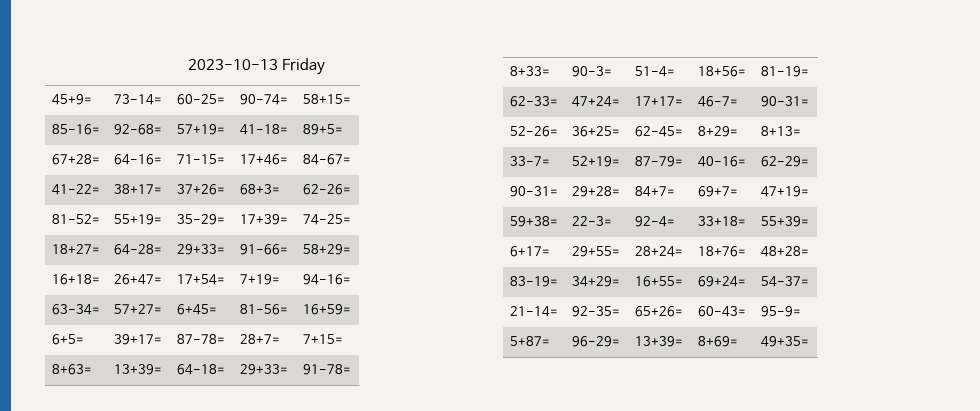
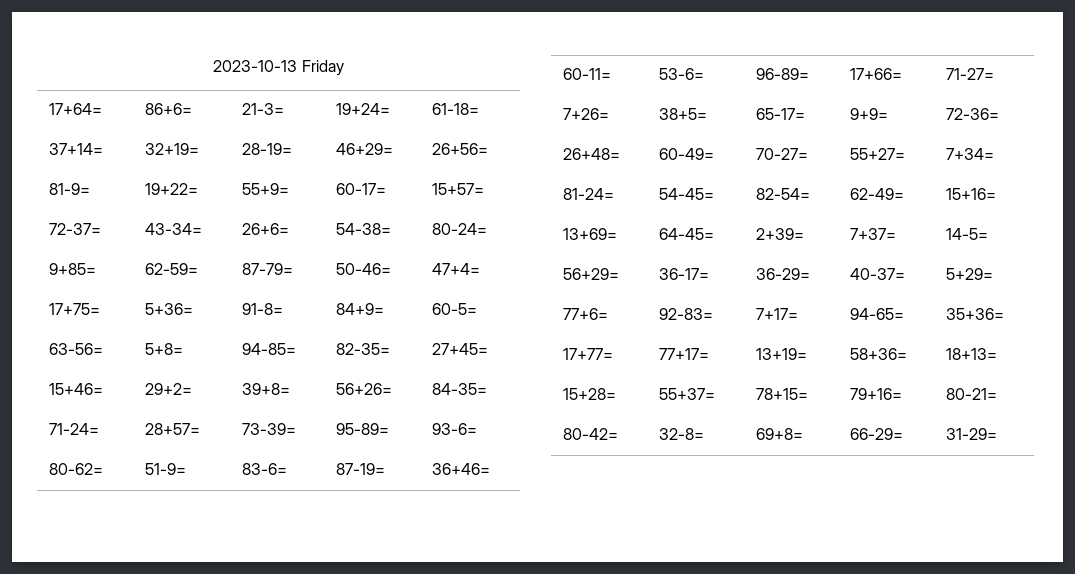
- 45+9= | 73-14= | 60-25= | 90-74= | 58+15=
- 85-16= | 92-68= | 57+19= | 41-18= | 89+5=
- 67+28= | 64-16= | 71-15= | 17+46= | 84-67=
- 41-22= | 38+17= | 37+26= | 68+3= | 62-26=
- 81-52= | 55+19= | 35-29= | 17+39= | 74-25=
- 18+27= | 64-28= | 29+33= | 91-66= | 58+29=
- 16+18= | 26+47= | 17+54= | 7+19= | 94-16=
- 63-34= | 57+27= | 6+45= | 81-56= | 16+59=
- 6+5= | 39+17= | 87-78= | 28+7= | 7+15=
- 8+63= | 13+39= | 64-18= | 29+33= | 91-78=
- 8+33= | 90-3= | 51-4= | 18+56= | 81-19=
- 62-33= | 47+24= | 17+17= | 46-7= | 90-31=
- 52-26= | 36+25= | 62-45= | 8+29= | 8+13=
- 33-7= | 52+19= | 87-79= | 40-16= | 62-29=
- 90-31= | 29+28= | 84+7= | 69+7= | 47+19=
- 59+38= | 22-3= | 92-4= | 33+18= | 55+39=
- 6+17= | 29+55= | 28+24= | 18+76= | 48+28=
- 83-19= | 34+29= | 16+55= | 69+24= | 54-37=
- 21-14= | 92-35= | 65+26= | 60-43= | 95-9=
- 5+87= | 96-29= | 13+39= | 8+69= | 49+35=
+ 17+64= | 86+6= | 21-3= | 19+24= | 61-18=
+ 37+14= | 32+19= | 28-19= | 46+29= | 26+56=
+ 81-9= | 19+22= | 55+9= | 60-17= | 15+57=
+ 72-37= | 43-34= | 26+6= | 54-38= | 80-24=
+ 9+85= | 62-59= | 87-79= | 50-46= | 47+4=
+ 17+75= | 5+36= | 91-8= | 84+9= | 60-5=
+ 63-56= | 5+8= | 94-85= | 82-35= | 27+45=
+ 15+46= | 29+2= | 39+8= | 56+26= | 84-35=
+ 71-24= | 28+57= | 73-39= | 95-89= | 93-6=
+ 80-62= | 51-9= | 83-6= | 87-19= | 36+46=
+ 60-11= | 53-6= | 96-89= | 17+66= | 71-27=
+ 7+26= | 38+5= | 65-17= | 9+9= | 72-36=
+ 26+48= | 60-49= | 70-27= | 55+27= | 7+34=
+ 81-24= | 54-45= | 82-54= | 62-49= | 15+16=
+ 13+69= | 64-45= | 2+39= | 7+37= | 14-5=
+ 56+29= | 36-17= | 36-29= | 40-37= | 5+29=
+ 77+6= | 92-83= | 7+17= | 94-65= | 35+36=
+ 17+77= | 77+17= | 13+19= | 58+36= | 18+13=
+ 15+28= | 55+37= | 78+15= | 79+16= | 80-21=
+ 80-42= | 32-8= | 69+8= | 66-29= | 31-29=

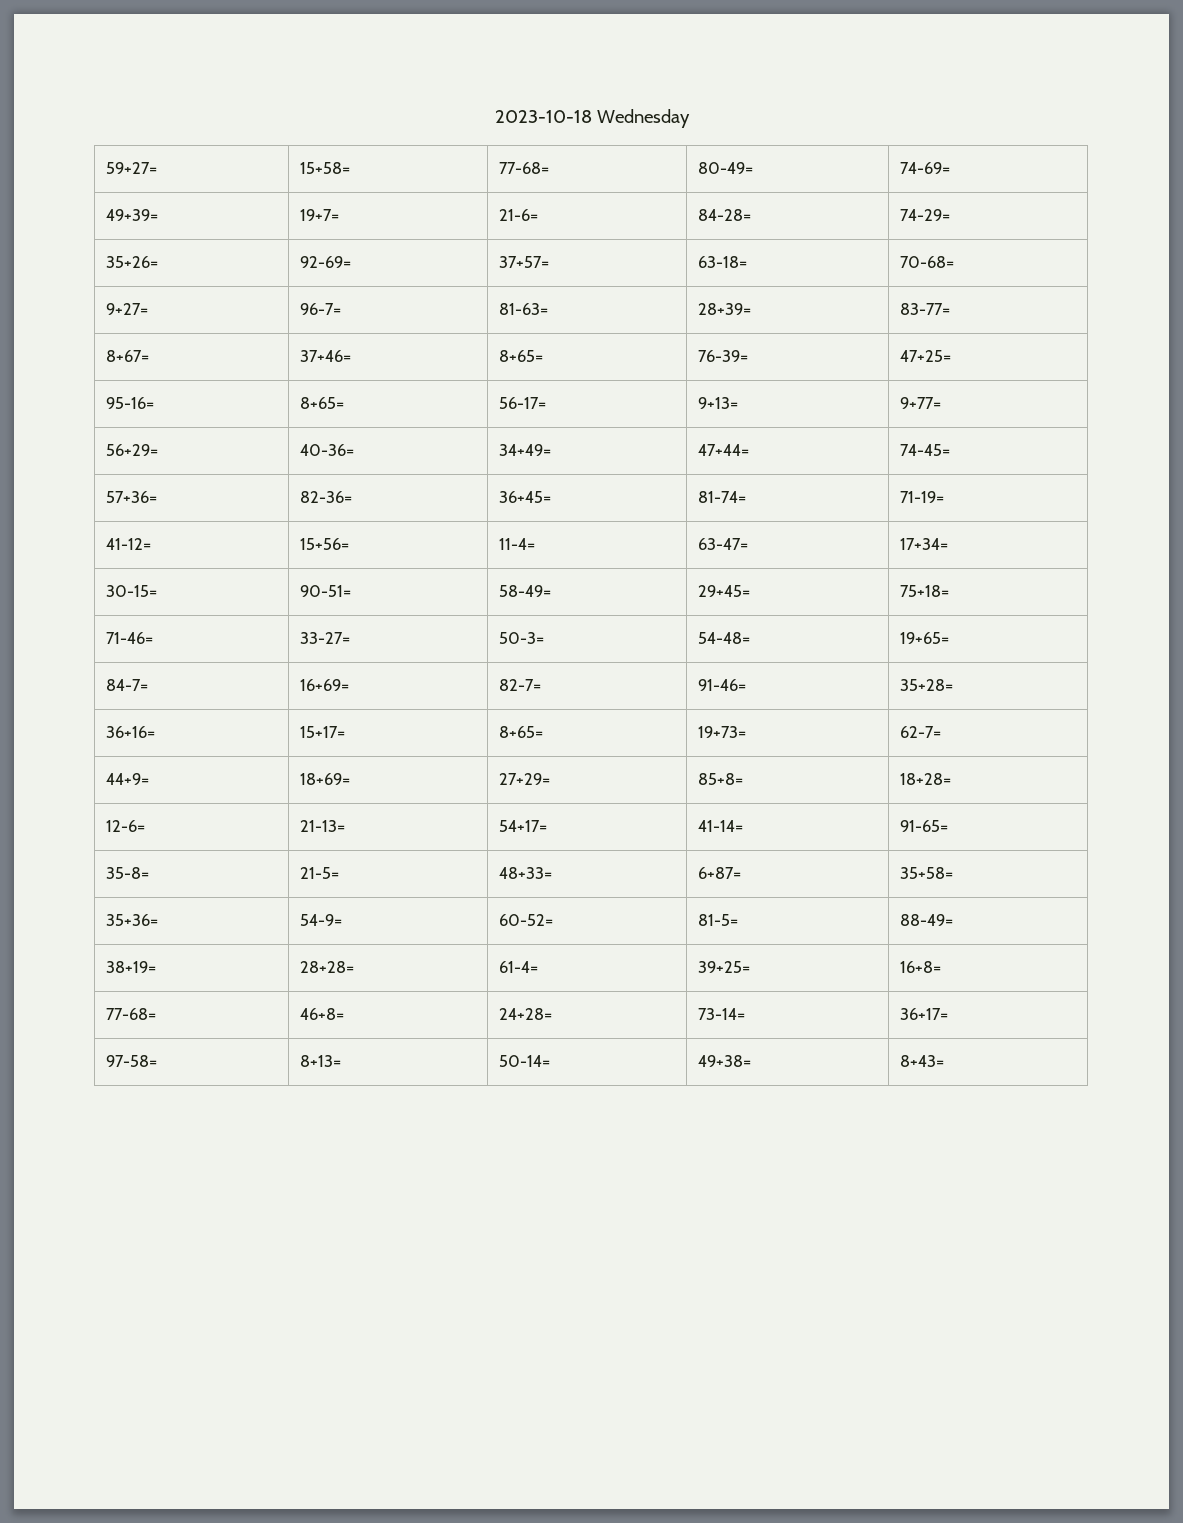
- 2023-10-13 Friday
- 17+64= | 86+6= | 21-3= | 19+24= | 61-18=
- 37+14= | 32+19= | 28-19= | 46+29= | 26+56=
- 81-9= | 19+22= | 55+9= | 60-17= | 15+57=
- 72-37= | 43-34= | 26+6= | 54-38= | 80-24=
- 9+85= | 62-59= | 87-79= | 50-46= | 47+4=
- 17+75= | 5+36= | 91-8= | 84+9= | 60-5=
- 63-56= | 5+8= | 94-85= | 82-35= | 27+45=
- 15+46= | 29+2= | 39+8= | 56+26= | 84-35=
- 71-24= | 28+57= | 73-39= | 95-89= | 93-6=
- 80-62= | 51-9= | 83-6= | 87-19= | 36+46=
- 60-11= | 53-6= | 96-89= | 17+66= | 71-27=
- 7+26= | 38+5= | 65-17= | 9+9= | 72-36=
- 26+48= | 60-49= | 70-27= | 55+27= | 7+34=
- 81-24= | 54-45= | 82-54= | 62-49= | 15+16=
- 13+69= | 64-45= | 2+39= | 7+37= | 14-5=
- 56+29= | 36-17= | 36-29= | 40-37= | 5+29=
- 77+6= | 92-83= | 7+17= | 94-65= | 35+36=
- 17+77= | 77+17= | 13+19= | 58+36= | 18+13=
- 15+28= | 55+37= | 78+15= | 79+16= | 80-21=
- 80-42= | 32-8= | 69+8= | 66-29= | 31-29=
+ 2023-10-18 Wednesday
+ 59+27= | 15+58= | 77-68= | 80-49= | 74-69=
+ 49+39= | 19+7= | 21-6= | 84-28= | 74-29=
+ 35+26= | 92-69= | 37+57= | 63-18= | 70-68=
+ 9+27= | 96-7= | 81-63= | 28+39= | 83-77=
+ 8+67= | 37+46= | 8+65= | 76-39= | 47+25=
+ 95-16= | 8+65= | 56-17= | 9+13= | 9+77=
+ 56+29= | 40-36= | 34+49= | 47+44= | 74-45=
+ 57+36= | 82-36= | 36+45= | 81-74= | 71-19=
+ 41-12= | 15+56= | 11-4= | 63-47= | 17+34=
+ 30-15= | 90-51= | 58-49= | 29+45= | 75+18=
+ 71-46= | 33-27= | 50-3= | 54-48= | 19+65=
+ 84-7= | 16+69= | 82-7= | 91-46= | 35+28=
+ 36+16= | 15+17= | 8+65= | 19+73= | 62-7=
+ 44+9= | 18+69= | 27+29= | 85+8= | 18+28=
+ 12-6= | 21-13= | 54+17= | 41-14= | 91-65=
+ 35-8= | 21-5= | 48+33= | 6+87= | 35+58=
+ 35+36= | 54-9= | 60-52= | 81-5= | 88-49=
+ 38+19= | 28+28= | 61-4= | 39+25= | 16+8=
+ 77-68= | 46+8= | 24+28= | 73-14= | 36+17=
+ 97-58= | 8+13= | 50-14= | 49+38= | 8+43=

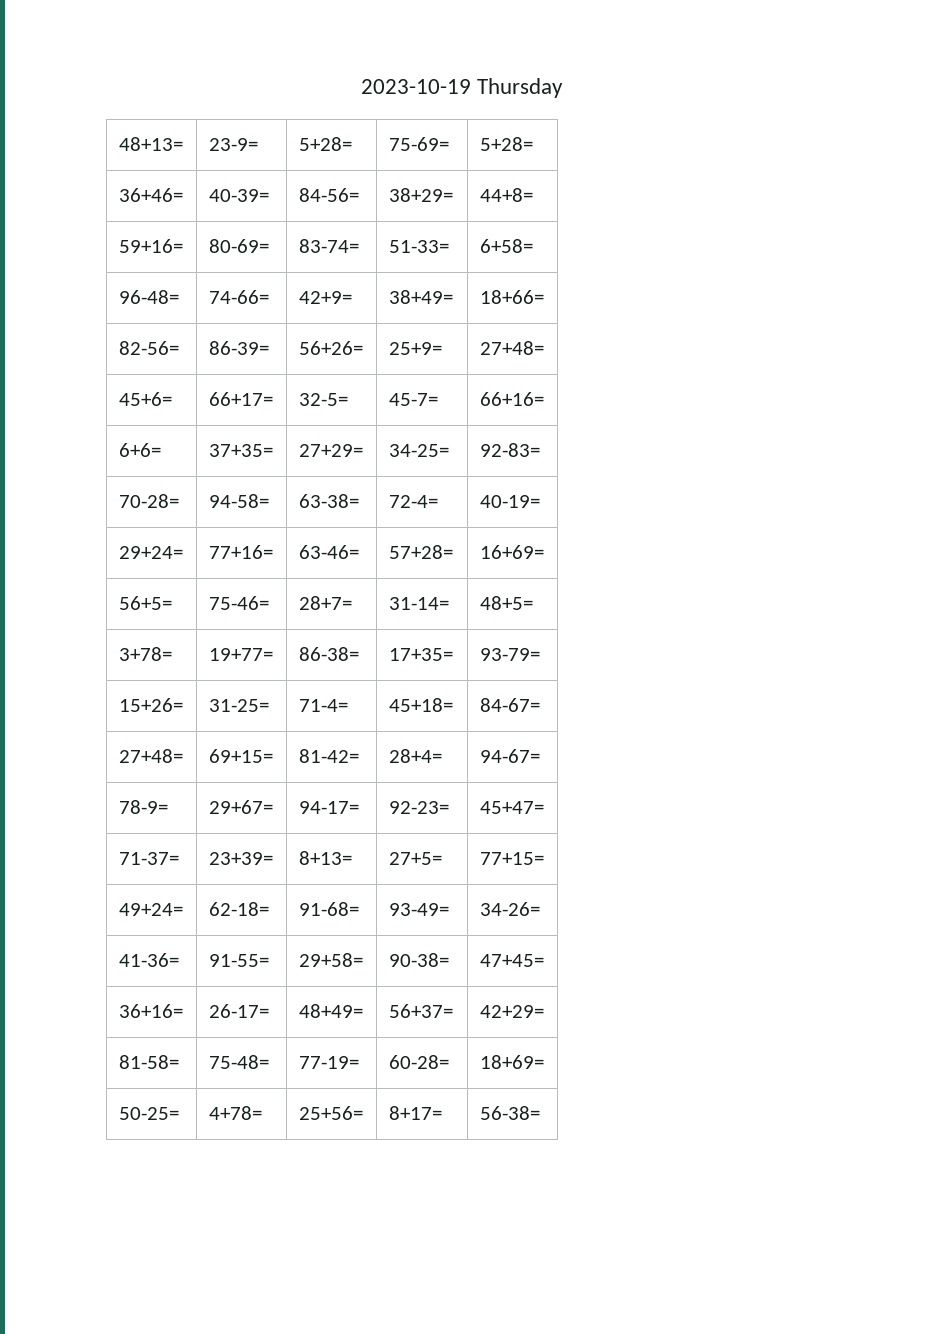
- 2023-10-18 Wednesday
- 59+27= | 15+58= | 77-68= | 80-49= | 74-69=
- 49+39= | 19+7= | 21-6= | 84-28= | 74-29=
- 35+26= | 92-69= | 37+57= | 63-18= | 70-68=
- 9+27= | 96-7= | 81-63= | 28+39= | 83-77=
- 8+67= | 37+46= | 8+65= | 76-39= | 47+25=
- 95-16= | 8+65= | 56-17= | 9+13= | 9+77=
- 56+29= | 40-36= | 34+49= | 47+44= | 74-45=
- 57+36= | 82-36= | 36+45= | 81-74= | 71-19=
- 41-12= | 15+56= | 11-4= | 63-47= | 17+34=
- 30-15= | 90-51= | 58-49= | 29+45= | 75+18=
- 71-46= | 33-27= | 50-3= | 54-48= | 19+65=
- 84-7= | 16+69= | 82-7= | 91-46= | 35+28=
- 36+16= | 15+17= | 8+65= | 19+73= | 62-7=
- 44+9= | 18+69= | 27+29= | 85+8= | 18+28=
- 12-6= | 21-13= | 54+17= | 41-14= | 91-65=
- 35-8= | 21-5= | 48+33= | 6+87= | 35+58=
- 35+36= | 54-9= | 60-52= | 81-5= | 88-49=
- 38+19= | 28+28= | 61-4= | 39+25= | 16+8=
- 77-68= | 46+8= | 24+28= | 73-14= | 36+17=
- 97-58= | 8+13= | 50-14= | 49+38= | 8+43=
+ 2023-10-19 Thursday
+ 48+13= | 23-9= | 5+28= | 75-69= | 5+28=
+ 36+46= | 40-39= | 84-56= | 38+29= | 44+8=
+ 59+16= | 80-69= | 83-74= | 51-33= | 6+58=
+ 96-48= | 74-66= | 42+9= | 38+49= | 18+66=
+ 82-56= | 86-39= | 56+26= | 25+9= | 27+48=
+ 45+6= | 66+17= | 32-5= | 45-7= | 66+16=
+ 6+6= | 37+35= | 27+29= | 34-25= | 92-83=
+ 70-28= | 94-58= | 63-38= | 72-4= | 40-19=
+ 29+24= | 77+16= | 63-46= | 57+28= | 16+69=
+ 56+5= | 75-46= | 28+7= | 31-14= | 48+5=
+ 3+78= | 19+77= | 86-38= | 17+35= | 93-79=
+ 15+26= | 31-25= | 71-4= | 45+18= | 84-67=
+ 27+48= | 69+15= | 81-42= | 28+4= | 94-67=
+ 78-9= | 29+67= | 94-17= | 92-23= | 45+47=
+ 71-37= | 23+39= | 8+13= | 27+5= | 77+15=
+ 49+24= | 62-18= | 91-68= | 93-49= | 34-26=
+ 41-36= | 91-55= | 29+58= | 90-38= | 47+45=
+ 36+16= | 26-17= | 48+49= | 56+37= | 42+29=
+ 81-58= | 75-48= | 77-19= | 60-28= | 18+69=
+ 50-25= | 4+78= | 25+56= | 8+17= | 56-38=

